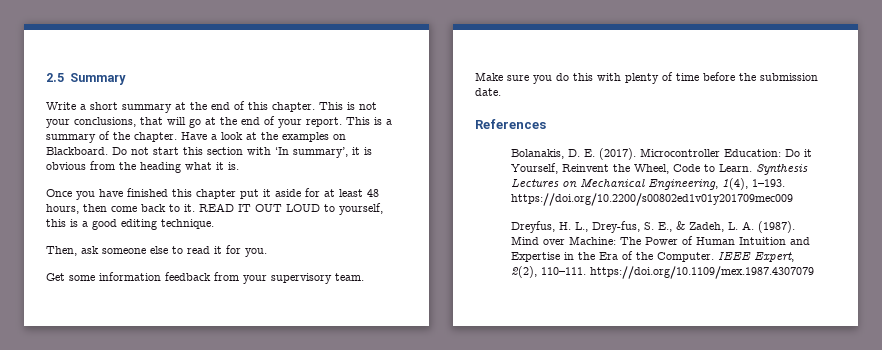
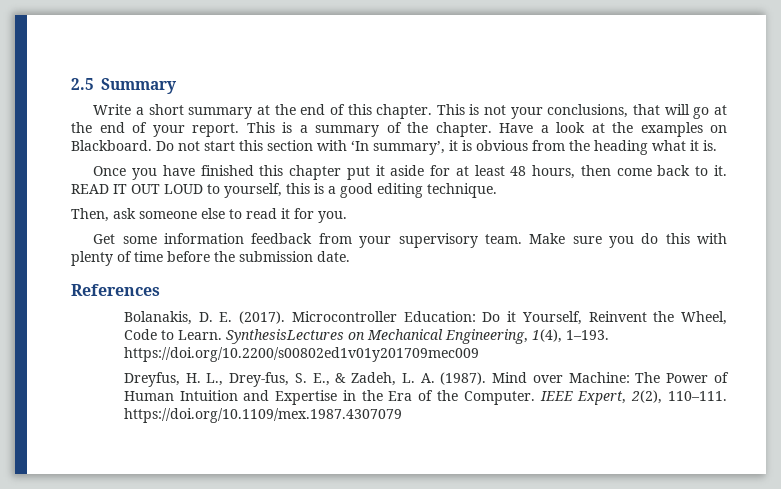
- Synthesis Lectures on Mechanical Engineering, 1(4), 1–193. https://doi.org/10.2200/s00802ed1v01y201709mec009
+ SynthesisLectures on Mechanical Engineering, 1(4), 1–193. https://doi.org/10.2200/s00802ed1v01y201709mec009

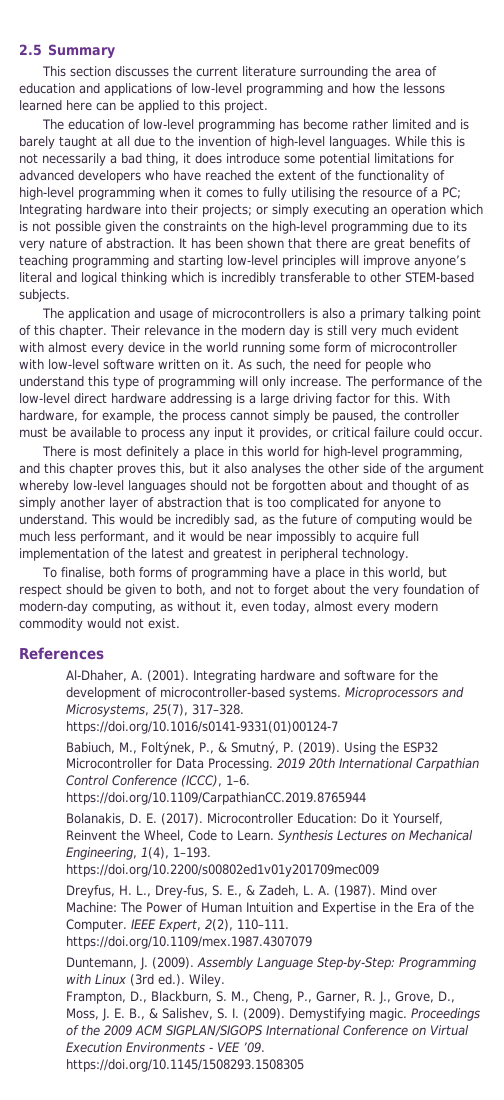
- Write a short summary at the end of this chapter. This is not your conclusions, that will go at the end of your report. This is a summary of the chapter. Have a look at the examples on Blackboard. Do not start this section with ‘In summary’, it is obvious from the heading what it is.
- Once you have finished this chapter put it aside for at least 48 hours, then come back to it. READ IT OUT LOUD to yourself, this is a good editing technique.
- Then, ask someone else to read it for you.
- Get some information feedback from your supervisory team. Make sure you do this with plenty of time before the submission date.
+ This section discusses the current literature surrounding the area of education and applications of low-level programming and how the lessons learned here can be applied to this project.
+ The education of low-level programming has become rather limited and is barely taught at all due to the invention of high-level languages. While this is not necessarily a bad thing, it does introduce some potential limitations for advanced developers who have reached the extent of the functionality of high-level programming when it comes to fully utilising the resource of a PC; Integrating hardware into their projects; or simply executing an operation which is not possible given the constraints on the high-level programming due to its very nature of abstraction. It has been shown that there are great benefits of teaching programming and starting low-level principles will improve anyone’s literal and logical thinking which is incredibly transferable to other STEM-based subjects.
+ The application and usage of microcontrollers is also a primary talking point of this chapter. Their relevance in the modern day is still very much evident with almost every device in the world running some form of microcontroller with low-level software written on it. As such, the need for people who understand this type of programming will only increase. The performance of the low-level direct hardware addressing is a large driving factor for this. With hardware, for example, the process cannot simply be paused, the controller must be available to process any input it provides, or critical failure could occur.
+ There is most definitely a place in this world for high-level programming, and this chapter proves this, but it also analyses the other side of the argument whereby low-level languages should not be forgotten about and thought of as simply another layer of abstraction that is too complicated for anyone to understand. This would be incredibly sad, as the future of computing would be much less performant, and it would be near impossibly to acquire full implementation of the latest and greatest in peripheral technology.
+ To finalise, both forms of programming have a place in this world, but respect should be given to both, and not to forget about the very foundation of modern-day computing, as without it, even today, almost every modern commodity would not exist.
  References
+ Al-Dhaher, A. (2001). Integrating hardware and software for the development of microcontroller-based systems. Microprocessors and Microsystems, 25(7), 317–328. https://doi.org/10.1016/s0141-9331(01)00124-7
+ Babiuch, M., Foltýnek, P., & Smutný, P. (2019). Using the ESP32 Microcontroller for Data Processing. 2019 20th International Carpathian Control Conference (ICCC), 1–6. https://doi.org/10.1109/CarpathianCC.2019.8765944
- SynthesisLectures on Mechanical Engineering, 1(4), 1–193. https://doi.org/10.2200/s00802ed1v01y201709mec009
+ Synthesis Lectures on Mechanical Engineering, 1(4), 1–193. https://doi.org/10.2200/s00802ed1v01y201709mec009
+ Duntemann, J. (2009). Assembly Language Step-by-Step: Programming with Linux (3rd ed.). Wiley.
+ Frampton, D., Blackburn, S. M., Cheng, P., Garner, R. J., Grove, D., Moss, J. E. B., & Salishev, S. I. (2009). Demystifying magic. Proceedings of the 2009 ACM SIGPLAN/SIGOPS International Conference on Virtual Execution Environments - VEE ’09. https://doi.org/10.1145/1508293.1508305

